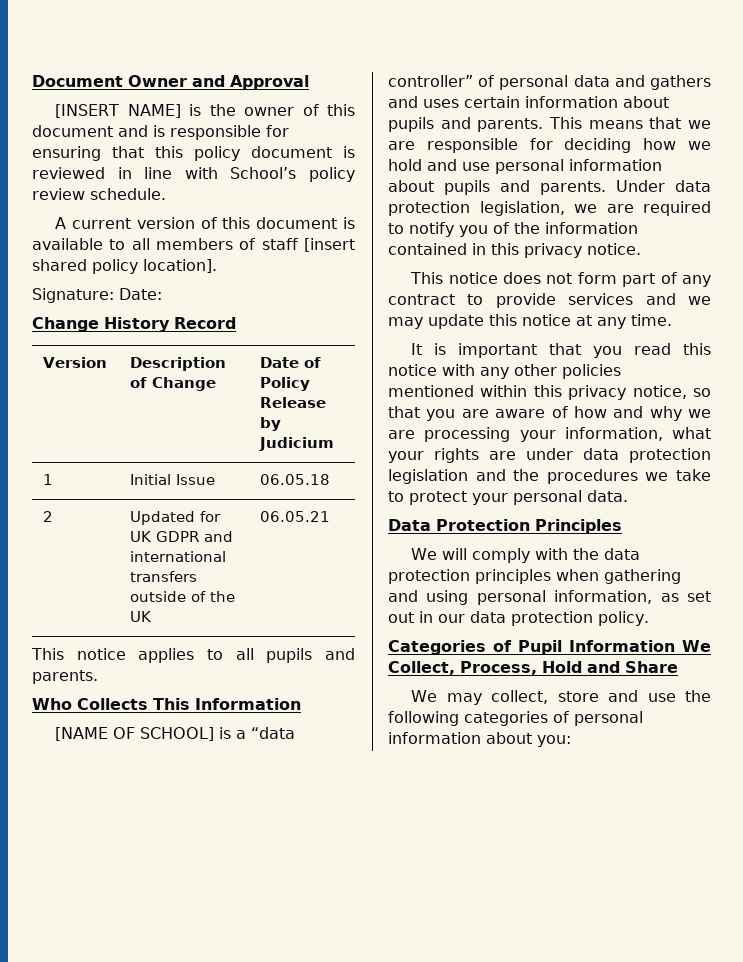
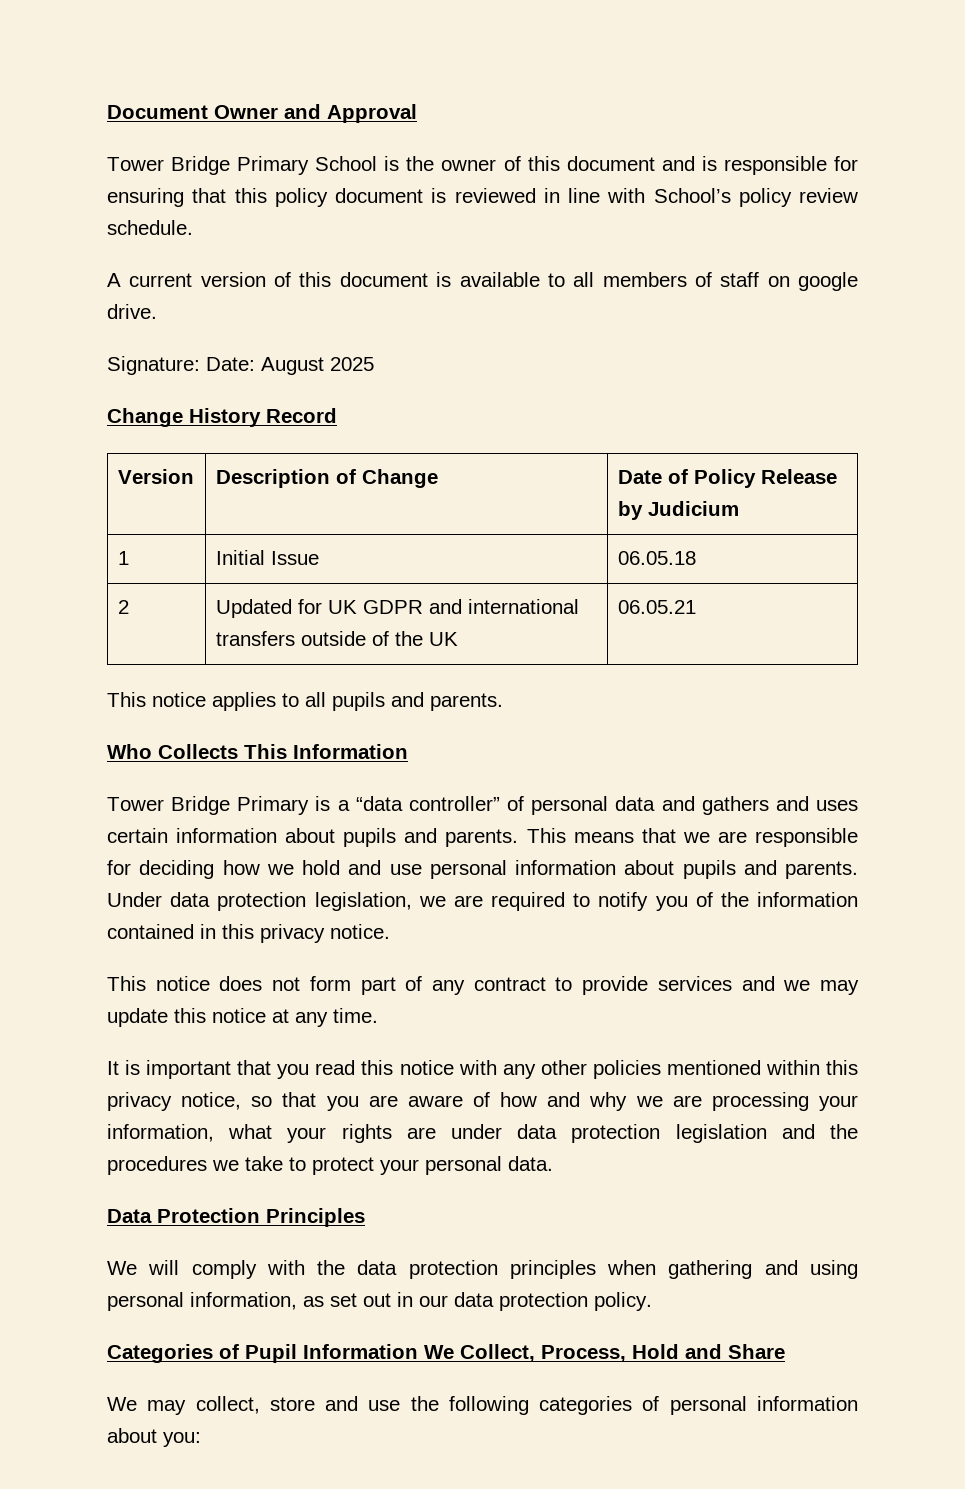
- [INSERT NAME] is the owner of this document and is responsible for ensuring that this policy document is reviewed in line with School’s policy review schedule.
+ Tower Bridge Primary School is the owner of this document and is responsible for ensuring that this policy document is reviewed in line with School’s policy review schedule.
- A current version of this document is available to all members of staff [insert shared policy location].
+ A current version of this document is available to all members of staff on google drive.
- Signature: Date:
+ Signature: Date: August 2025
- [NAME OF SCHOOL] is a “data controller” of personal data and gathers and uses certain information about pupils and parents.
+ Tower Bridge Primary is a “data controller” of personal data and gathers and uses certain information about pupils and parents.

